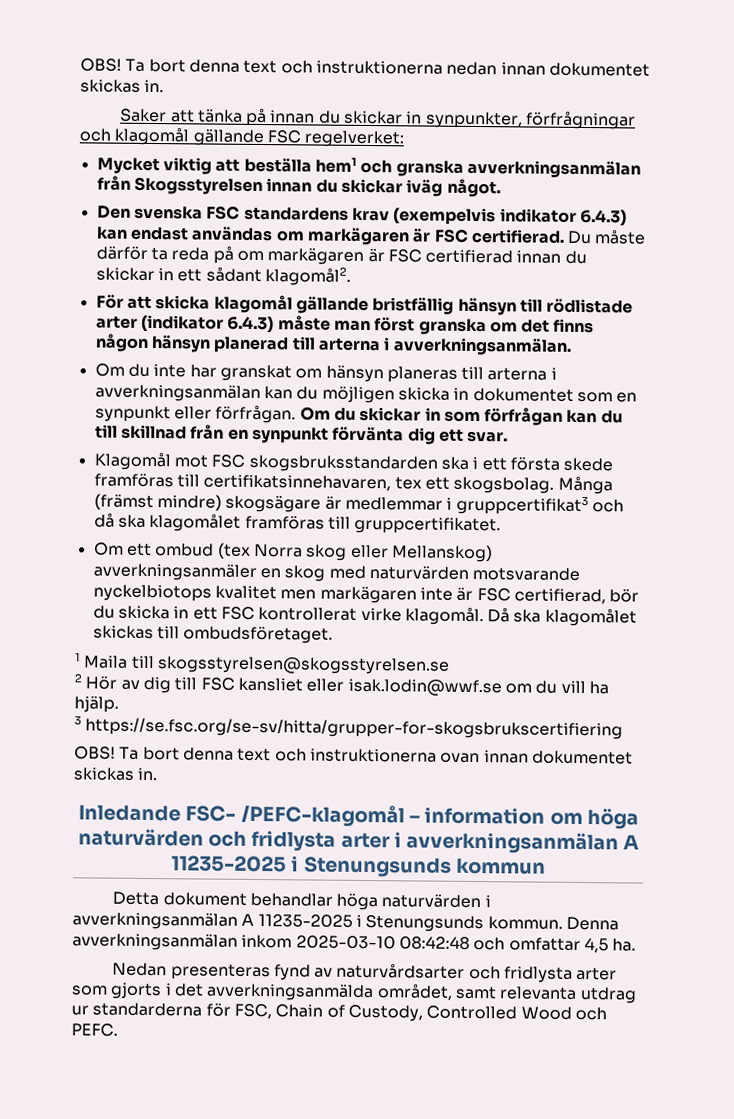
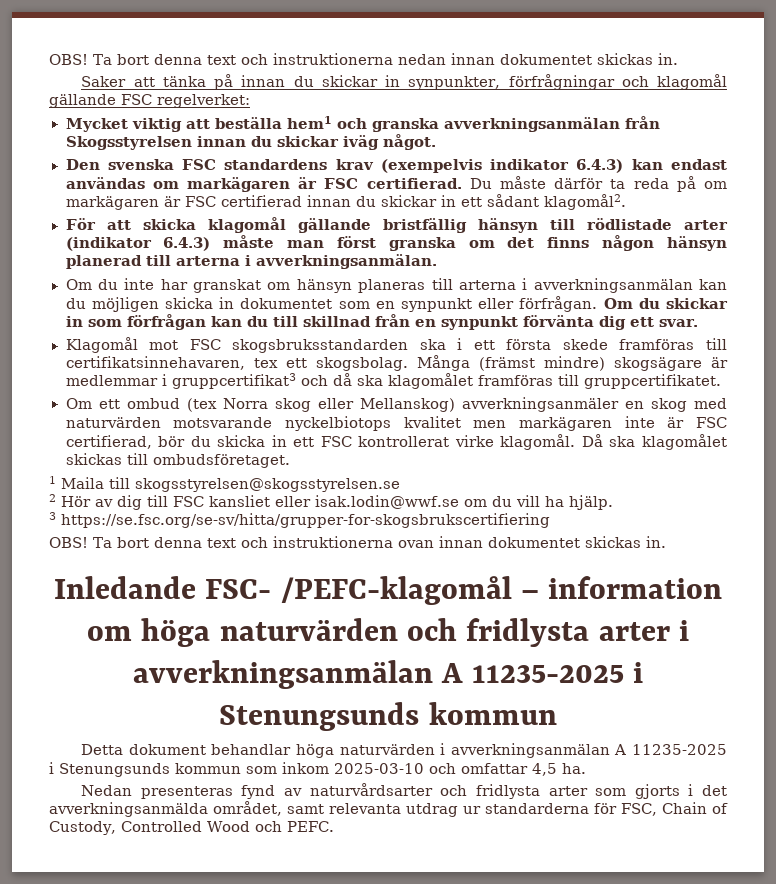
- Detta dokument behandlar höga naturvärden i avverkningsanmälan A 11235-2025 i Stenungsunds kommun. Denna avverkningsanmälan inkom 2025-03-10 08:42:48 och omfattar 4,5 ha.
+ Detta dokument behandlar höga naturvärden i avverkningsanmälan A 11235-2025 i Stenungsunds kommun som inkom 2025-03-10 och omfattar 4,5 ha.

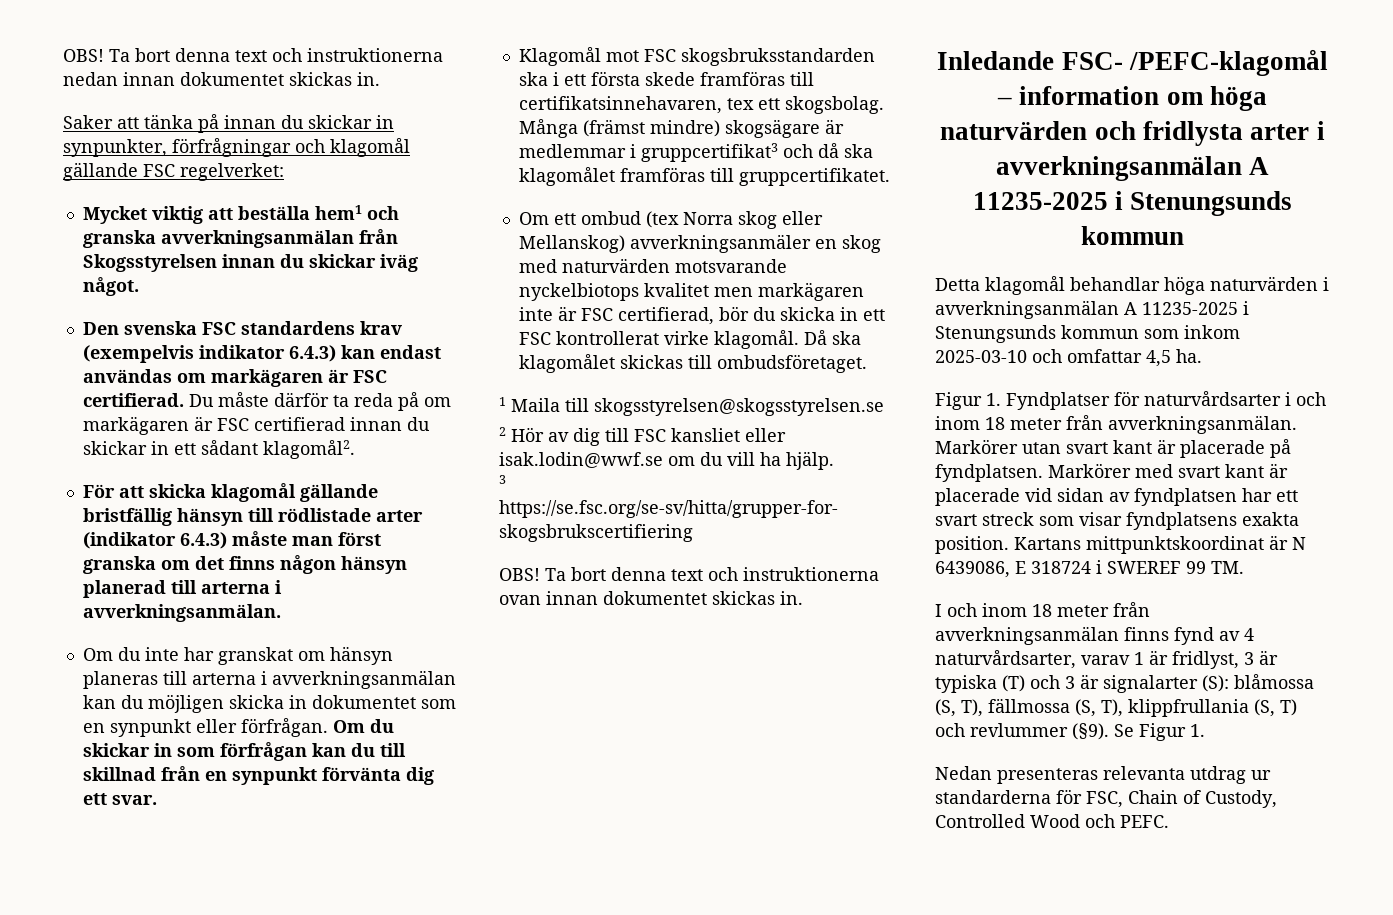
- Detta dokument behandlar höga naturvärden i avverkningsanmälan A 11235-2025 i Stenungsunds kommun som inkom 2025-03-10 och omfattar 4,5 ha.
+ Detta klagomål behandlar höga naturvärden i avverkningsanmälan A 11235-2025 i Stenungsunds kommun som inkom 2025-03-10 och omfattar 4,5 ha.
- Nedan presenteras fynd av naturvårdsarter och fridlysta arter som gjorts i det avverkningsanmälda området, samt relevanta utdrag ur standarderna för FSC, Chain of Custody, Controlled Wood och PEFC.
+ Figur 1. Fyndplatser för naturvårdsarter i och inom 18 meter från avverkningsanmälan. Markörer utan svart kant är placerade på fyndplatsen. Markörer med svart kant är placerade vid sidan av fyndplatsen har ett svart streck som visar fyndplatsens exakta position. Kartans mittpunktskoordinat är N 6439086, E 318724 i SWEREF 99 TM.
+ I och inom 18 meter från avverkningsanmälan finns fynd av 4 naturvårdsarter, varav 1 är fridlyst, 3 är typiska (T) och 3 är signalarter (S): blåmossa (S, T), fällmossa (S, T), klippfrullania (S, T) och revlummer (§9). Se Figur 1.
+ Nedan presenteras relevanta utdrag ur standarderna för FSC, Chain of Custody, Controlled Wood och PEFC.

